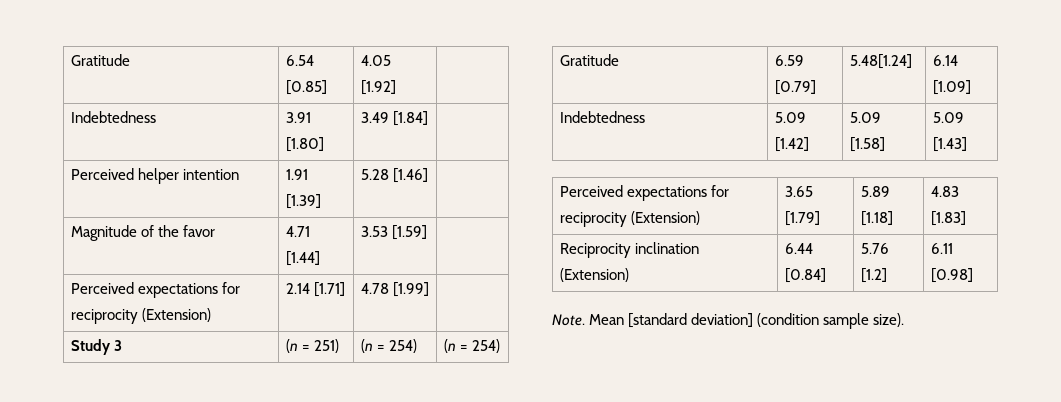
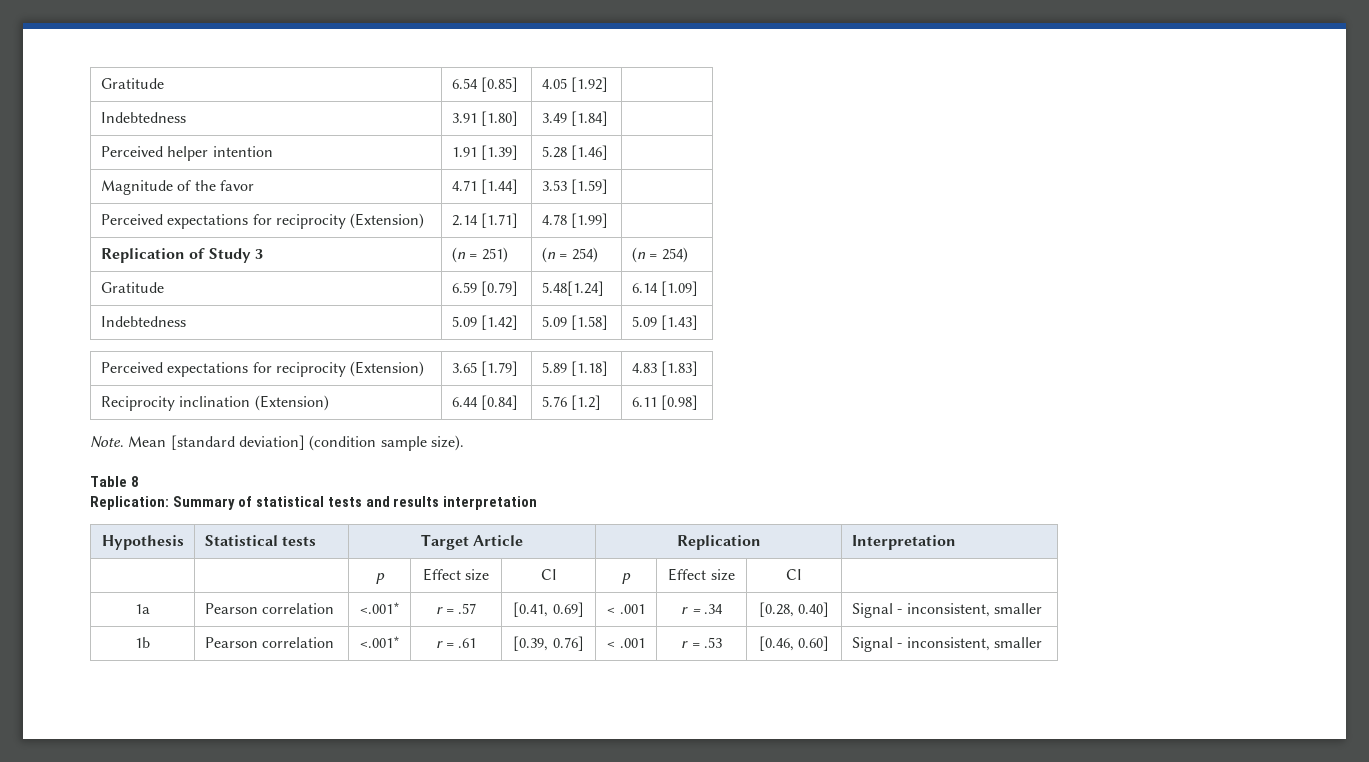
- Study 3 | (n = 251) | (n = 254) | (n = 254)
+ Replication of Study 3 | (n = 251) | (n = 254) | (n = 254)
+ Table 8
+ Replication: Summary of statistical tests and results interpretation
+ Hypothesis | Statistical tests | Target Article | Replication | Interpretation
+ | | p | Effect size | CI | p | Effect size | CI |
+ 1a | Pearson correlation | <.001* | r = .57 | [0.41, 0.69] | < .001 | r = .34 | [0.28, 0.40] | Signal - inconsistent, smaller
+ 1b | Pearson correlation | <.001* | r = .61 | [0.39, 0.76] | < .001 | r = .53 | [0.46, 0.60] | Signal - inconsistent, smaller

